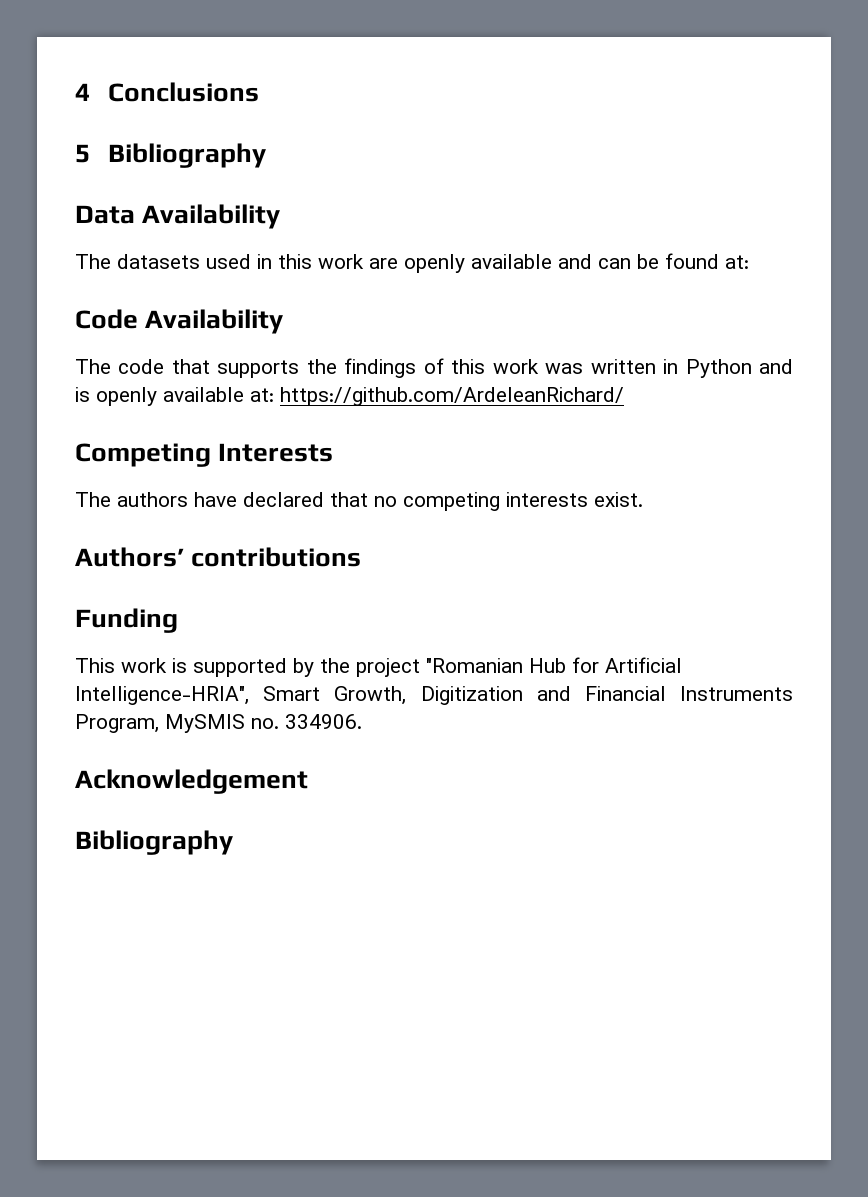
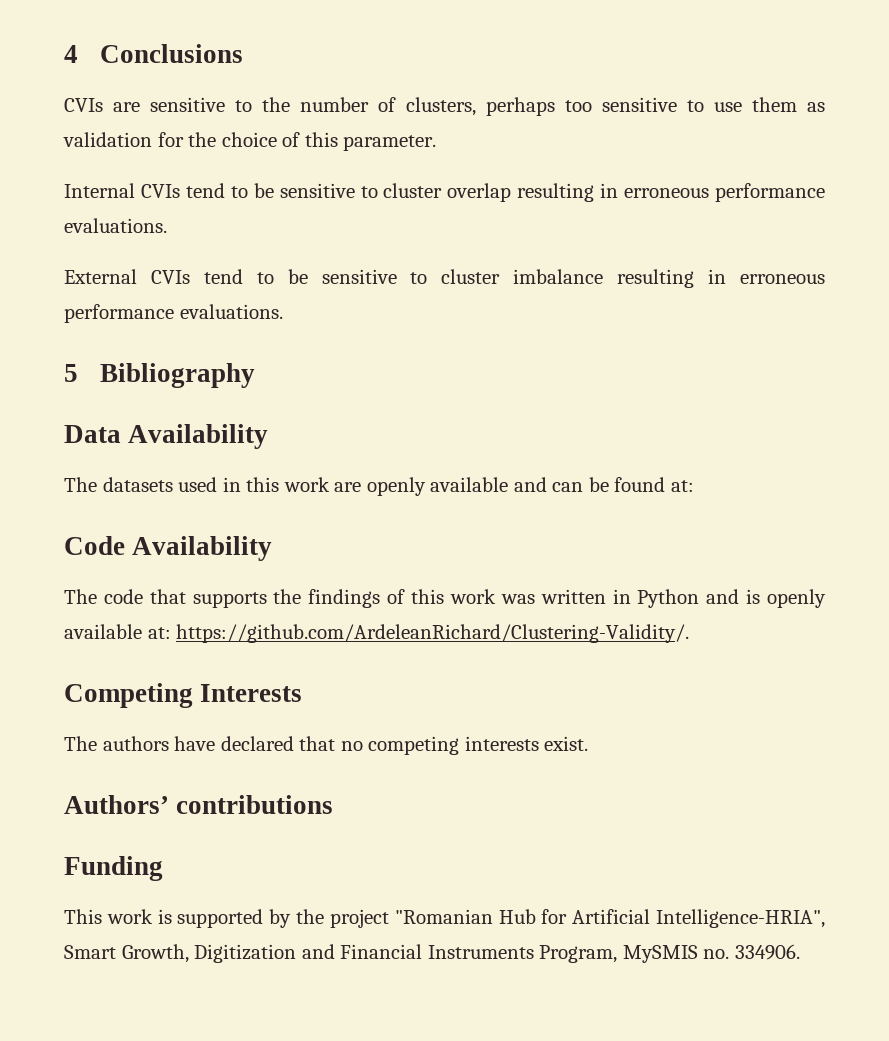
+ CVIs are sensitive to the number of clusters, perhaps too sensitive to use them as validation for the choice of this parameter.
+ Internal CVIs tend to be sensitive to cluster overlap resulting in erroneous performance evaluations.
+ External CVIs tend to be sensitive to cluster imbalance resulting in erroneous performance evaluations.
- The code that supports the findings of this work was written in Python and is openly available at: https://github.com/ArdeleanRichard/
+ The code that supports the findings of this work was written in Python and is openly available at: https://github.com/ArdeleanRichard/Clustering-Validity/.
- Acknowledgement
- Bibliography

